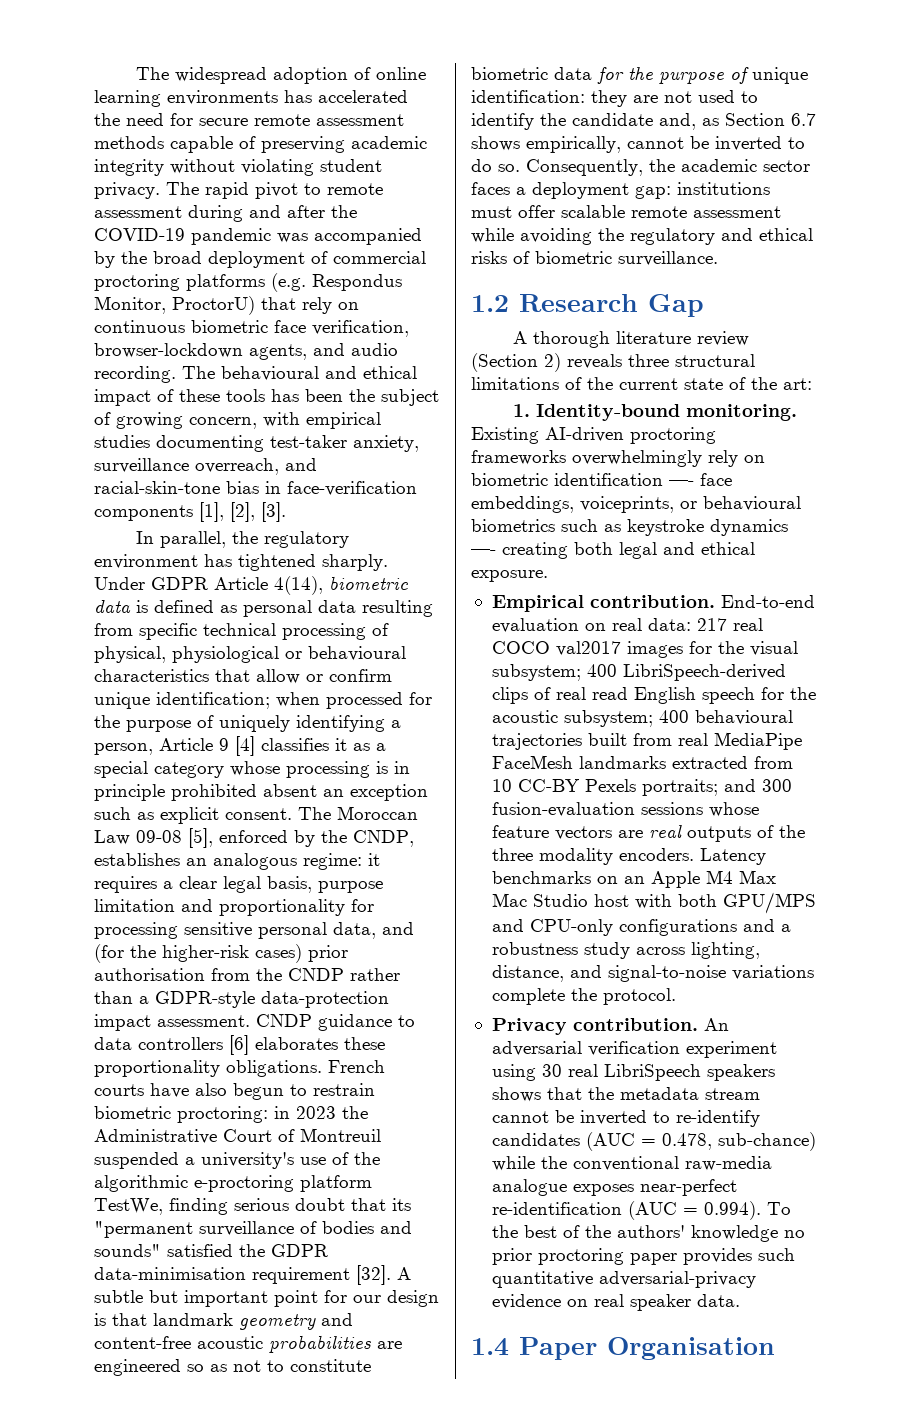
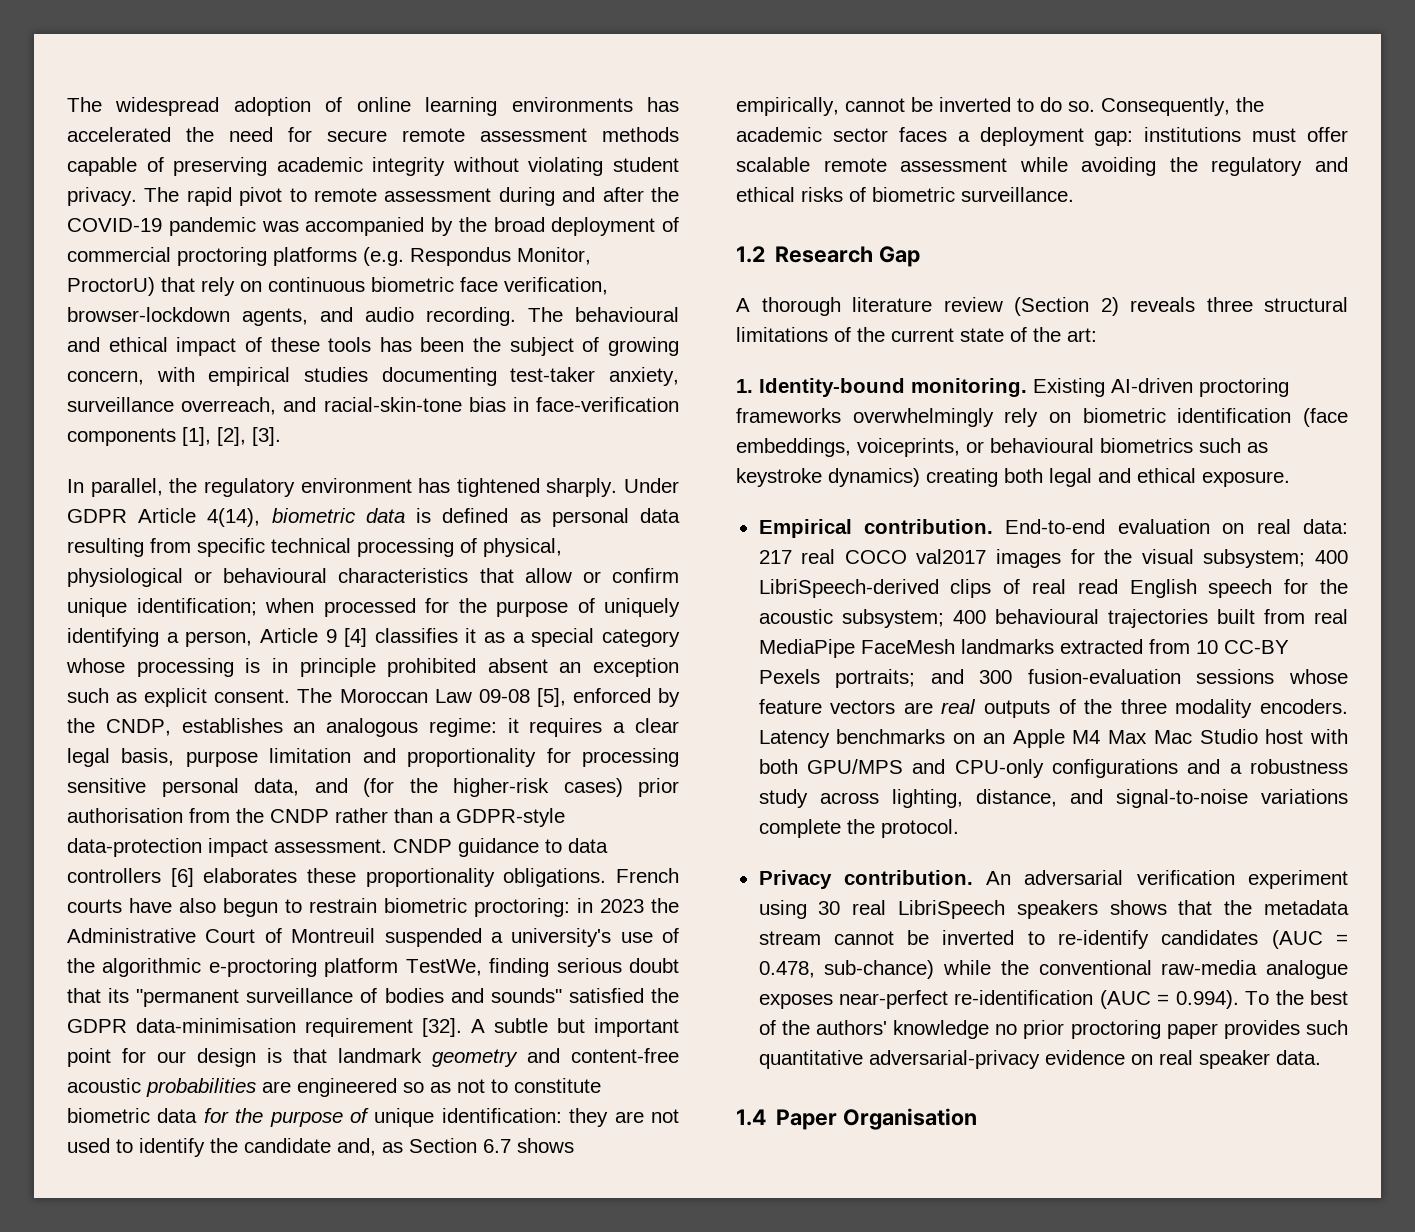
- Existing AI-driven proctoring frameworks overwhelmingly rely on biometric identification —- face embeddings, voiceprints, or behavioural biometrics such as keystroke dynamics —- creating both legal and ethical exposure.
+ Existing AI-driven proctoring frameworks overwhelmingly rely on biometric identification (face embeddings, voiceprints, or behavioural biometrics such as keystroke dynamics) creating both legal and ethical exposure.

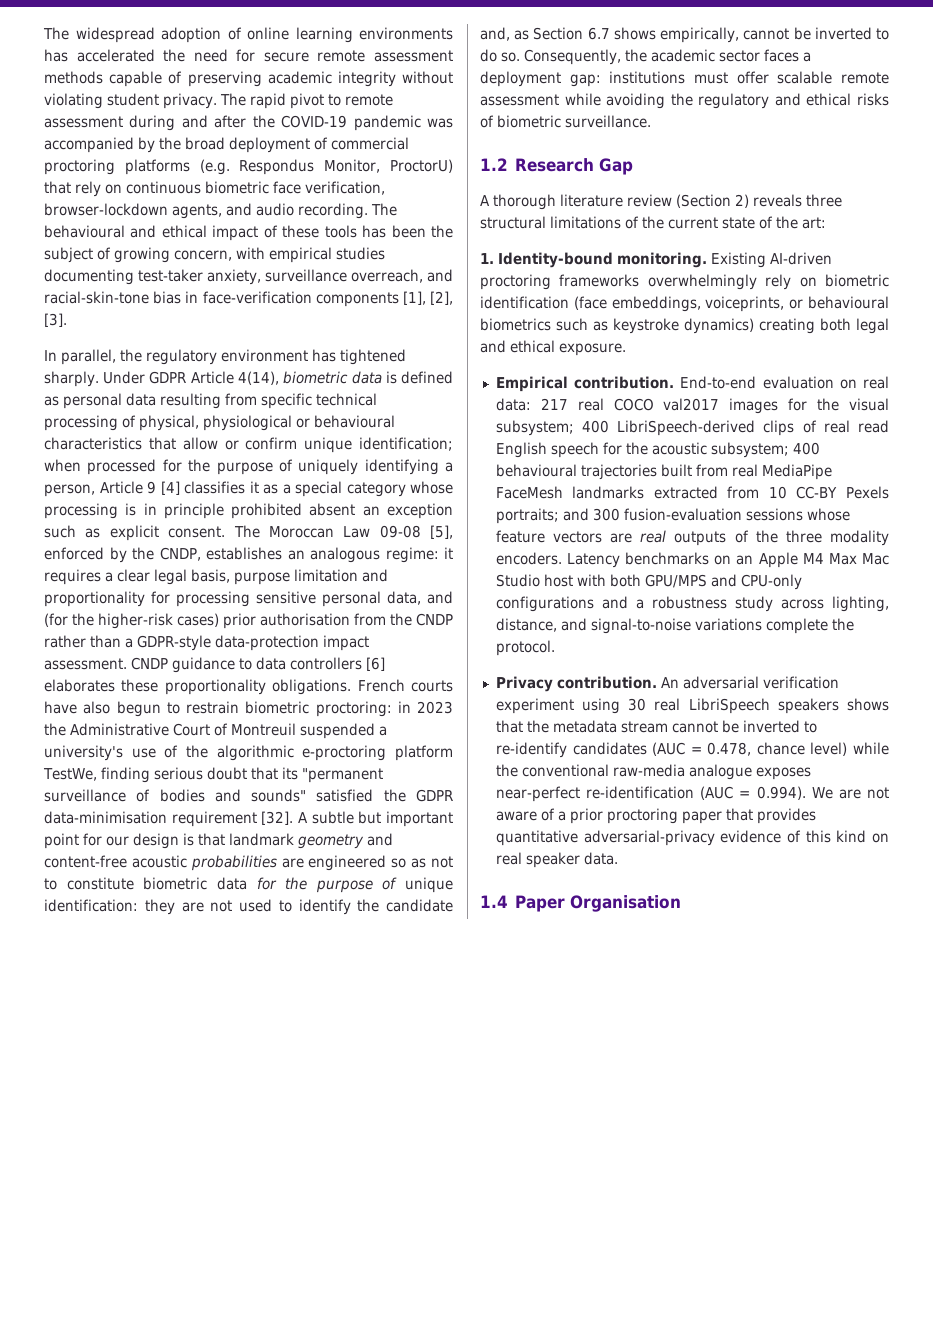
- An adversarial verification experiment using 30 real LibriSpeech speakers shows that the metadata stream cannot be inverted to re-identify candidates (AUC = 0.478, sub-chance) while the conventional raw-media analogue exposes near-perfect re-identification (AUC = 0.994). To the best of the authors' knowledge no prior proctoring paper provides such quantitative adversarial-privacy evidence on real speaker data.
+ An adversarial verification experiment using 30 real LibriSpeech speakers shows that the metadata stream cannot be inverted to re-identify candidates (AUC = 0.478, chance level) while the conventional raw-media analogue exposes near-perfect re-identification (AUC = 0.994). We are not aware of a prior proctoring paper that provides quantitative adversarial-privacy evidence of this kind on real speaker data.

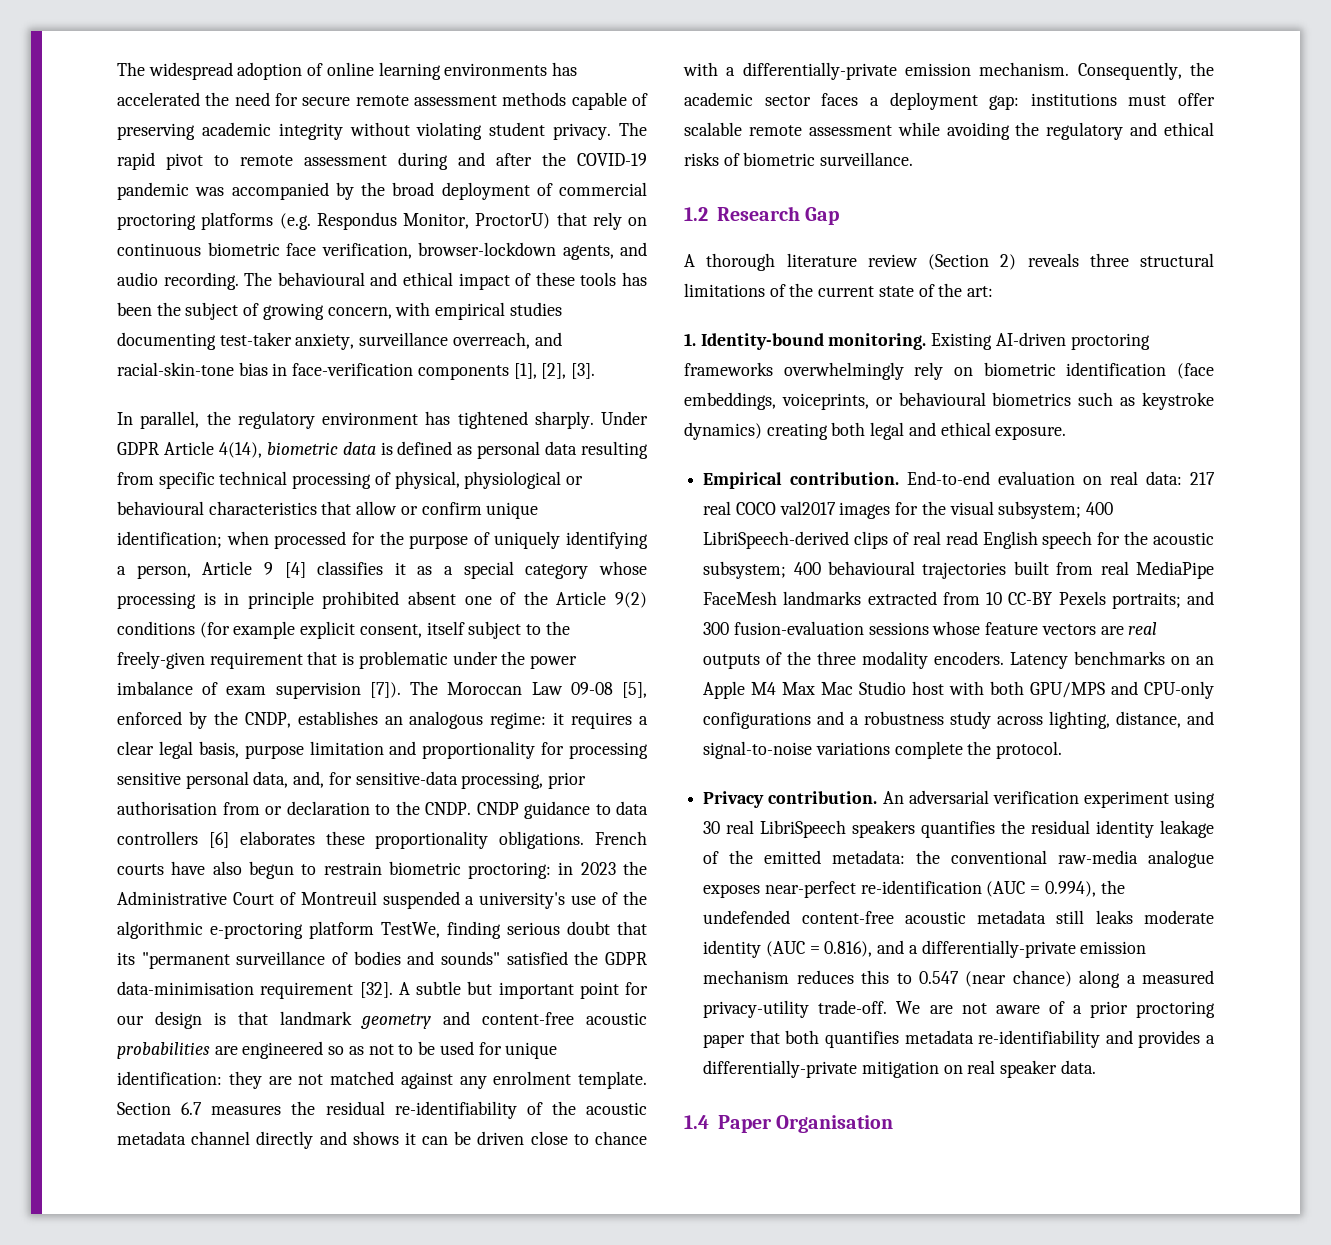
- Under GDPR Article 4(14), biometric data is defined as personal data resulting from specific technical processing of physical, physiological or behavioural characteristics that allow or confirm unique identification; when processed for the purpose of uniquely identifying a person, Article 9 [4] classifies it as a special category whose processing is in principle prohibited absent an exception such as explicit consent.
+ Under GDPR Article 4(14), biometric data is defined as personal data resulting from specific technical processing of physical, physiological or behavioural characteristics that allow or confirm unique identification; when processed for the purpose of uniquely identifying a person, Article 9 [4] classifies it as a special category whose processing is in principle prohibited absent one of the Article 9(2) conditions (for example explicit consent, itself subject to the freely-given requirement that is problematic under the power imbalance of exam supervision [7]).
- The Moroccan Law 09-08 [5], enforced by the CNDP, establishes an analogous regime: it requires a clear legal basis, purpose limitation and proportionality for processing sensitive personal data, and (for the higher-risk cases) prior authorisation from the CNDP rather than a GDPR-style data-protection impact assessment.
+ The Moroccan Law 09-08 [5], enforced by the CNDP, establishes an analogous regime: it requires a clear legal basis, purpose limitation and proportionality for processing sensitive personal data, and, for sensitive-data processing, prior authorisation from or declaration to the CNDP.
- A subtle but important point for our design is that landmark geometry and content-free acoustic probabilities are engineered so as not to constitute biometric data for the purpose of unique identification: they are not used to identify the candidate and, as Section 6.7 shows empirically, cannot be inverted to do so.
+ A subtle but important point for our design is that landmark geometry and content-free acoustic probabilities are engineered so as not to be used for unique identification: they are not matched against any enrolment template. Section 6.7 measures the residual re-identifiability of the acoustic metadata channel directly and shows it can be driven close to chance with a differentially-private emission mechanism.
- An adversarial verification experiment using 30 real LibriSpeech speakers shows that the metadata stream cannot be inverted to re-identify candidates (AUC = 0.478, chance level) while the conventional raw-media analogue exposes near-perfect re-identification (AUC = 0.994). We are not aware of a prior proctoring paper that provides quantitative adversarial-privacy evidence of this kind on real speaker data.
+ An adversarial verification experiment using 30 real LibriSpeech speakers quantifies the residual identity leakage of the emitted metadata: the conventional raw-media analogue exposes near-perfect re-identification (AUC = 0.994), the undefended content-free acoustic metadata still leaks moderate identity (AUC = 0.816), and a differentially-private emission mechanism reduces this to 0.547 (near chance) along a measured privacy-utility trade-off. We are not aware of a prior proctoring paper that both quantifies metadata re-identifiability and provides a differentially-private mitigation on real speaker data.

